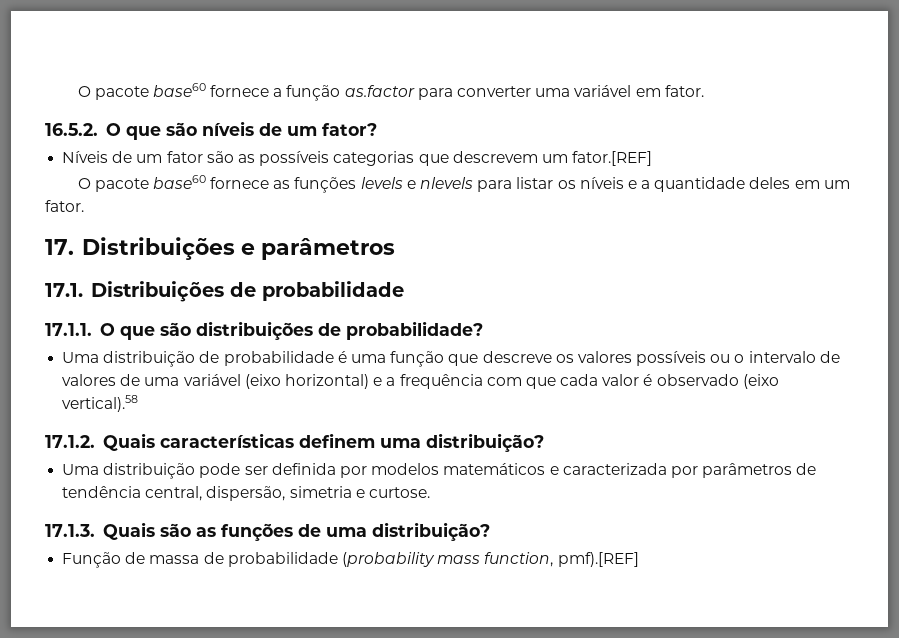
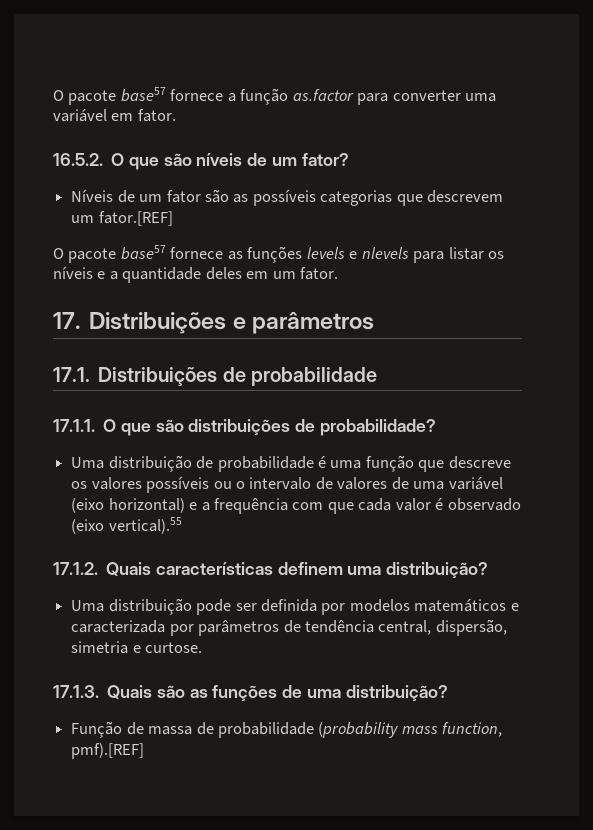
- O pacote base60 fornece a função as.factor para converter uma variável em fator.
+ O pacote base57 fornece a função as.factor para converter uma variável em fator.
- O pacote base60 fornece as funções levels e nlevels para listar os níveis e a quantidade deles em um fator.
+ O pacote base57 fornece as funções levels e nlevels para listar os níveis e a quantidade deles em um fator.
- Uma distribuição de probabilidade é uma função que descreve os valores possíveis ou o intervalo de valores de uma variável (eixo horizontal) e a frequência com que cada valor é observado (eixo vertical).58
+ Uma distribuição de probabilidade é uma função que descreve os valores possíveis ou o intervalo de valores de uma variável (eixo horizontal) e a frequência com que cada valor é observado (eixo vertical).55

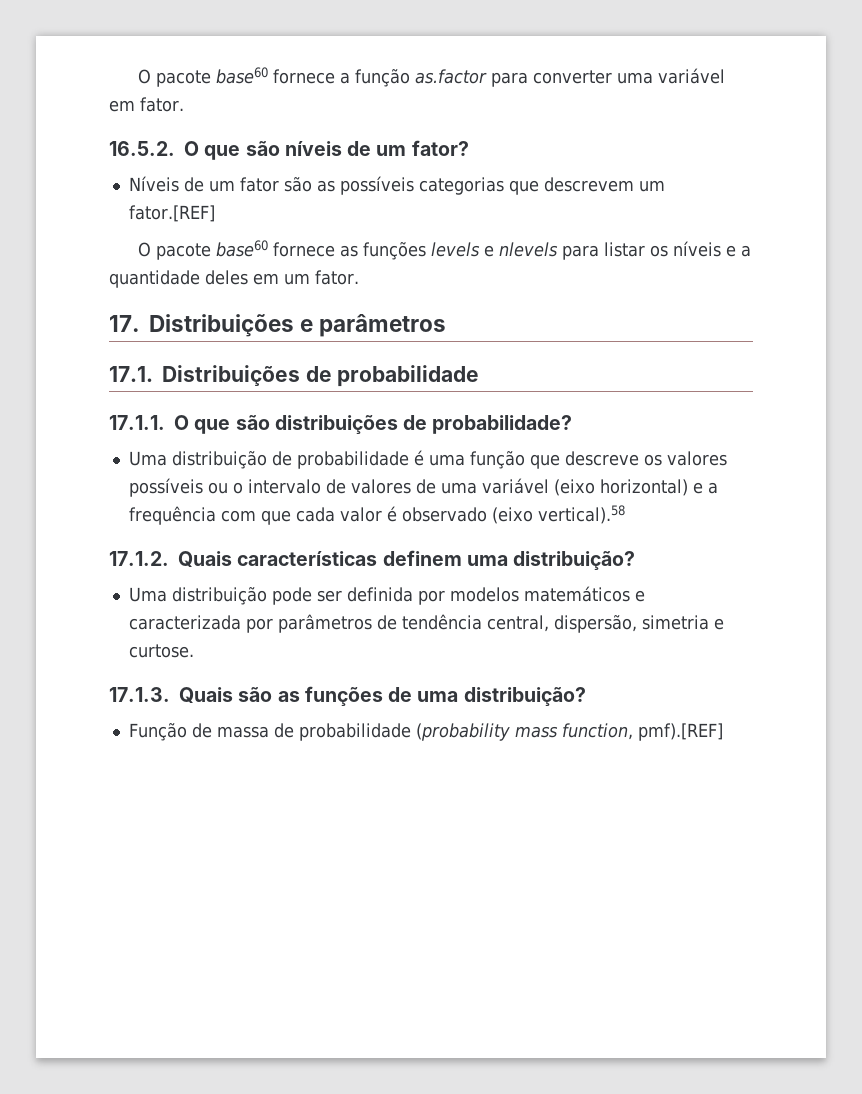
- O pacote base57 fornece a função as.factor para converter uma variável em fator.
+ O pacote base60 fornece a função as.factor para converter uma variável em fator.
- O pacote base57 fornece as funções levels e nlevels para listar os níveis e a quantidade deles em um fator.
+ O pacote base60 fornece as funções levels e nlevels para listar os níveis e a quantidade deles em um fator.
- Uma distribuição de probabilidade é uma função que descreve os valores possíveis ou o intervalo de valores de uma variável (eixo horizontal) e a frequência com que cada valor é observado (eixo vertical).55
+ Uma distribuição de probabilidade é uma função que descreve os valores possíveis ou o intervalo de valores de uma variável (eixo horizontal) e a frequência com que cada valor é observado (eixo vertical).58

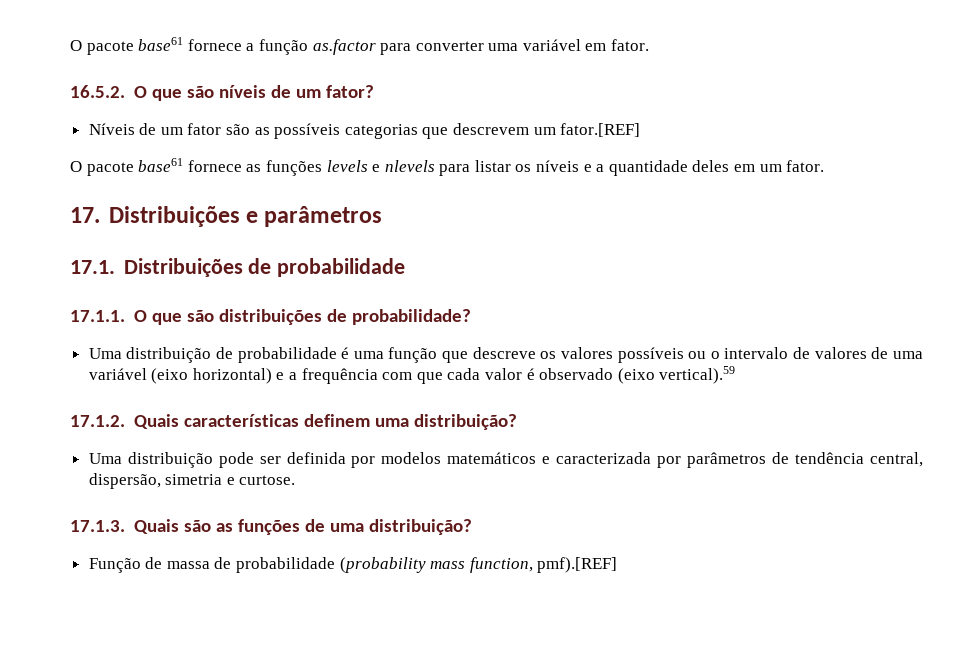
- O pacote base60 fornece a função as.factor para converter uma variável em fator.
+ O pacote base61 fornece a função as.factor para converter uma variável em fator.
- O pacote base60 fornece as funções levels e nlevels para listar os níveis e a quantidade deles em um fator.
+ O pacote base61 fornece as funções levels e nlevels para listar os níveis e a quantidade deles em um fator.
- Uma distribuição de probabilidade é uma função que descreve os valores possíveis ou o intervalo de valores de uma variável (eixo horizontal) e a frequência com que cada valor é observado (eixo vertical).58
+ Uma distribuição de probabilidade é uma função que descreve os valores possíveis ou o intervalo de valores de uma variável (eixo horizontal) e a frequência com que cada valor é observado (eixo vertical).59

